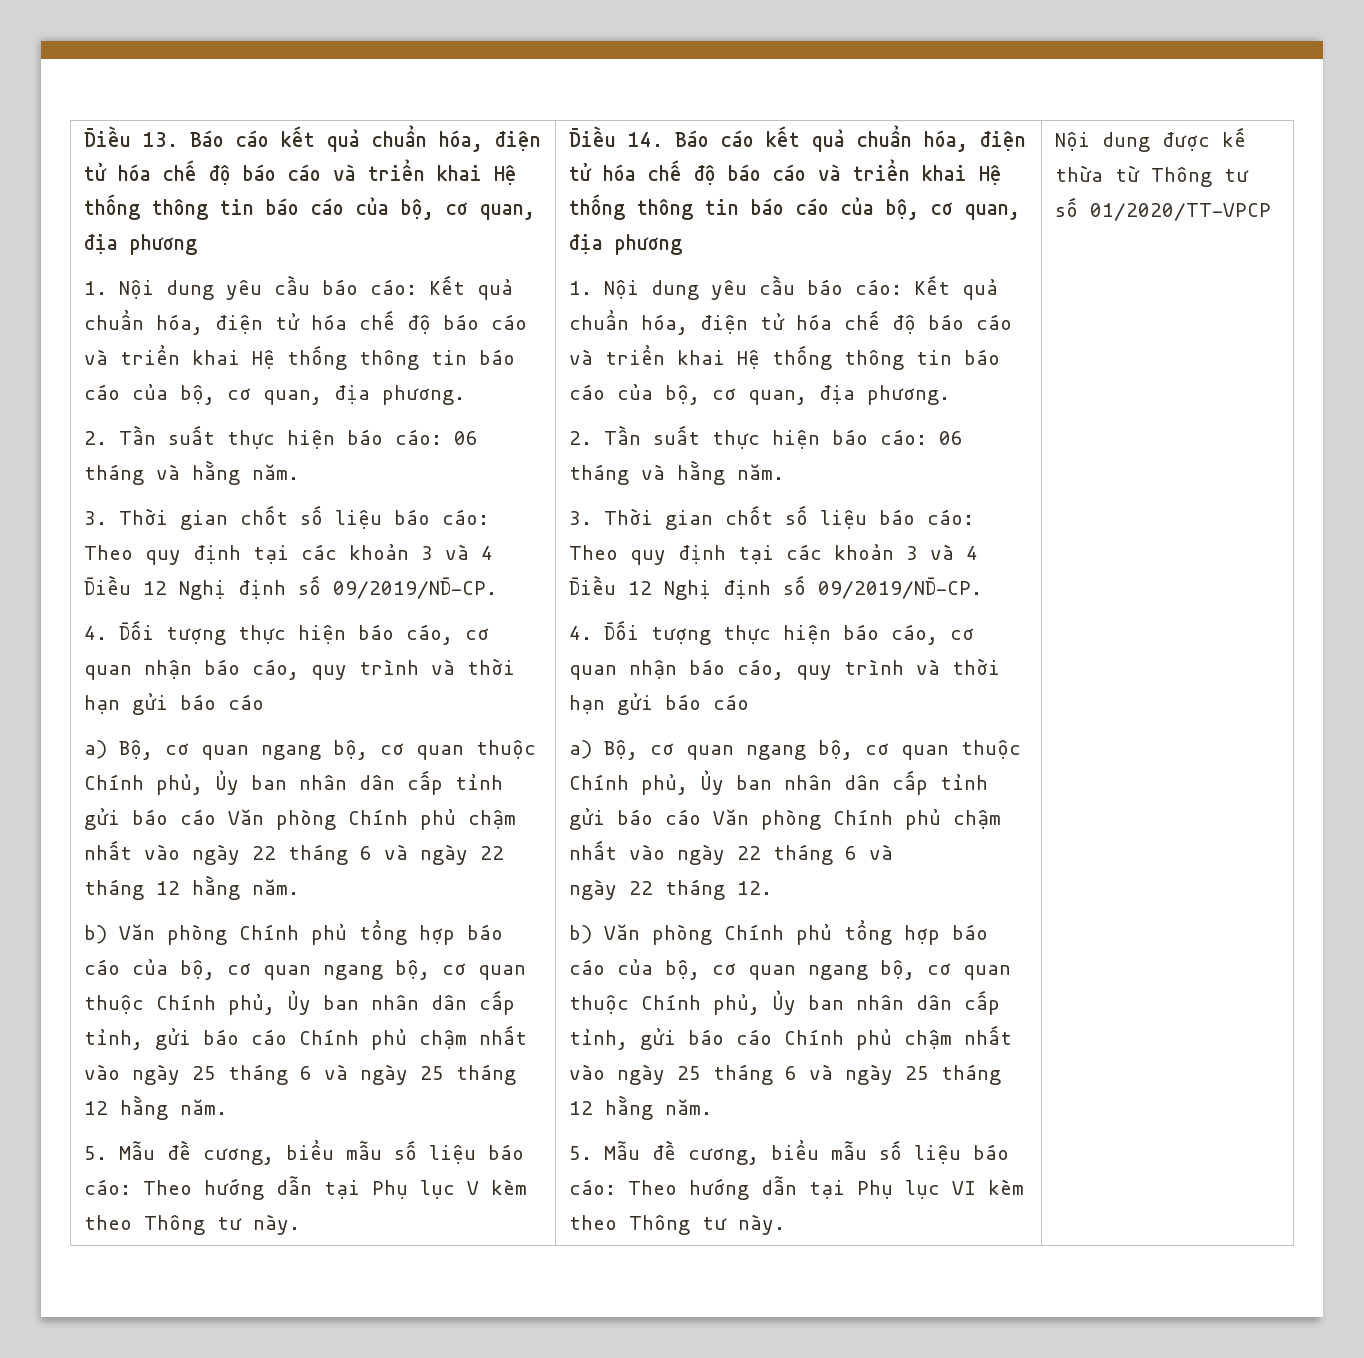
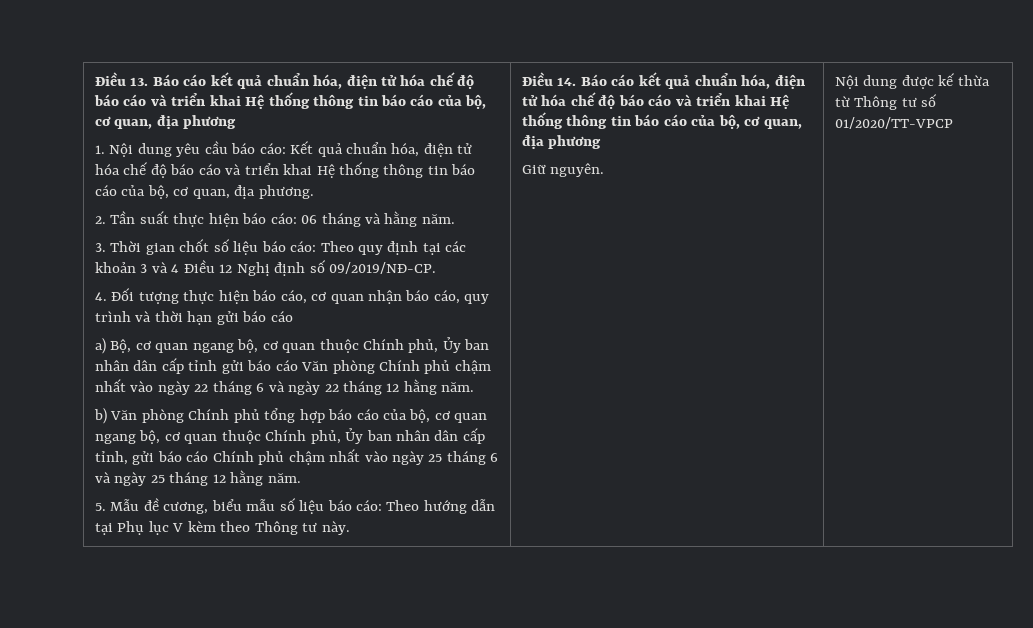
  Điều 14. Báo cáo kết quả chuẩn hóa, điện tử hóa chế độ báo cáo và triển khai Hệ thống thông tin báo cáo của bộ, cơ quan, địa phương
- 1. Nội dung yêu cầu báo cáo: Kết quả chuẩn hóa, điện tử hóa chế độ báo cáo và triển khai Hệ thống thông tin báo cáo của bộ, cơ quan, địa phương.
- 2. Tần suất thực hiện báo cáo: 06 tháng và hằng năm.
- 3. Thời gian chốt số liệu báo cáo: Theo quy định tại các khoản 3 và 4 Điều 12 Nghị định số 09/2019/NĐ-CP.
- 4. Đối tượng thực hiện báo cáo, cơ quan nhận báo cáo, quy trình và thời hạn gửi báo cáo
- a) Bộ, cơ quan ngang bộ, cơ quan thuộc Chính phủ, Ủy ban nhân dân cấp tỉnh gửi báo cáo Văn phòng Chính phủ chậm nhất vào ngày 22 tháng 6 và
- ngày 22 tháng 12.
- b) Văn phòng Chính phủ tổng hợp báo cáo của bộ, cơ quan ngang bộ, cơ quan thuộc Chính phủ, Ủy ban nhân dân cấp tỉnh, gửi báo cáo Chính phủ chậm nhất vào ngày 25 tháng 6 và ngày 25 tháng 12 hằng năm.
- 5. Mẫu đề cương, biểu mẫu số liệu báo cáo: Theo hướng dẫn tại Phụ lục VI kèm theo Thông tư này.
+ Giữ nguyên.

